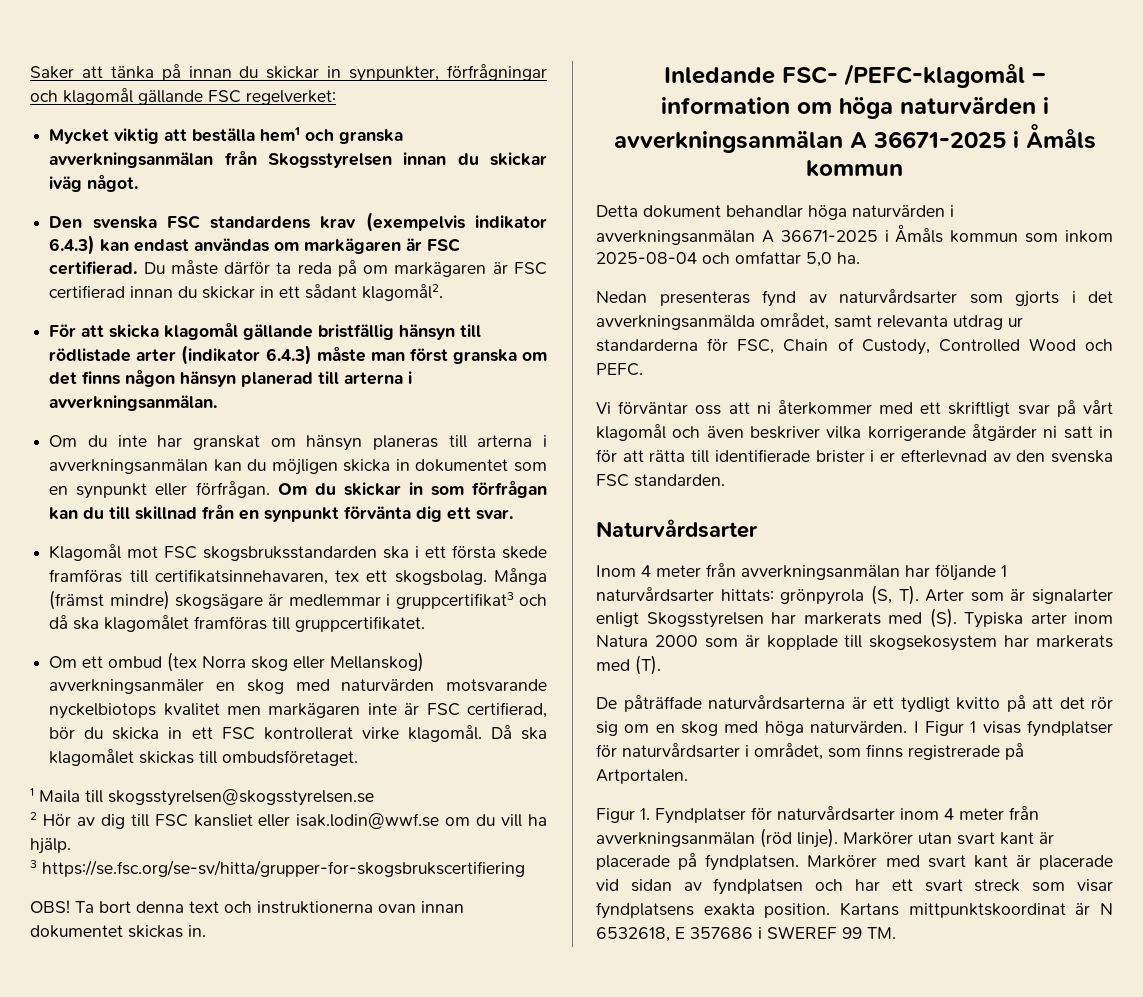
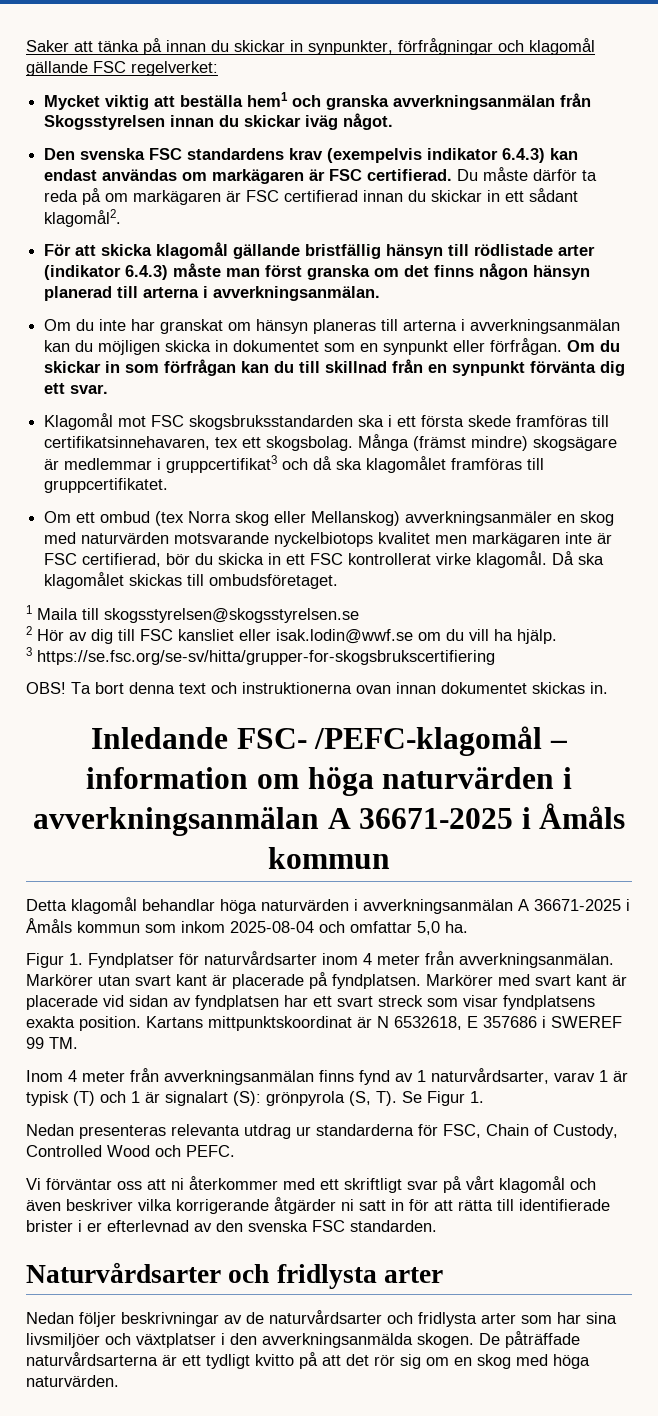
- Detta dokument behandlar höga naturvärden i avverkningsanmälan A 36671-2025 i Åmåls kommun som inkom 2025-08-04 och omfattar 5,0 ha.
+ Detta klagomål behandlar höga naturvärden i avverkningsanmälan A 36671-2025 i Åmåls kommun som inkom 2025-08-04 och omfattar 5,0 ha.
- Nedan presenteras fynd av naturvårdsarter som gjorts i det avverkningsanmälda området, samt relevanta utdrag ur standarderna för FSC, Chain of Custody, Controlled Wood och PEFC.
+ Figur 1. Fyndplatser för naturvårdsarter inom 4 meter från avverkningsanmälan. Markörer utan svart kant är placerade på fyndplatsen. Markörer med svart kant är placerade vid sidan av fyndplatsen har ett svart streck som visar fyndplatsens exakta position. Kartans mittpunktskoordinat är N 6532618, E 357686 i SWEREF 99 TM.
+ Inom 4 meter från avverkningsanmälan finns fynd av 1 naturvårdsarter, varav 1 är typisk (T) och 1 är signalart (S): grönpyrola (S, T). Se Figur 1.
+ Nedan presenteras relevanta utdrag ur standarderna för FSC, Chain of Custody, Controlled Wood och PEFC.
- Naturvårdsarter
- Inom 4 meter från avverkningsanmälan har följande 1 naturvårdsarter hittats: grönpyrola (S, T). Arter som är signalarter enligt Skogsstyrelsen har markerats med (S). Typiska arter inom Natura 2000 som är kopplade till skogsekosystem har markerats med (T).
- De påträffade naturvårdsarterna är ett tydligt kvitto på att det rör sig om en skog med höga naturvärden. I Figur 1 visas fyndplatser för naturvårdsarter i området, som finns registrerade på Artportalen.
- Figur 1. Fyndplatser för naturvårdsarter inom 4 meter från avverkningsanmälan (röd linje). Markörer utan svart kant är placerade på fyndplatsen. Markörer med svart kant är placerade vid sidan av fyndplatsen och har ett svart streck som visar fyndplatsens exakta position. Kartans mittpunktskoordinat är N 6532618, E 357686 i SWEREF 99 TM.
+ Naturvårdsarter och fridlysta arter
+ Nedan följer beskrivningar av de naturvårdsarter och fridlysta arter som har sina livsmiljöer och växtplatser i den avverkningsanmälda skogen. De påträffade naturvårdsarterna är ett tydligt kvitto på att det rör sig om en skog med höga naturvärden.

